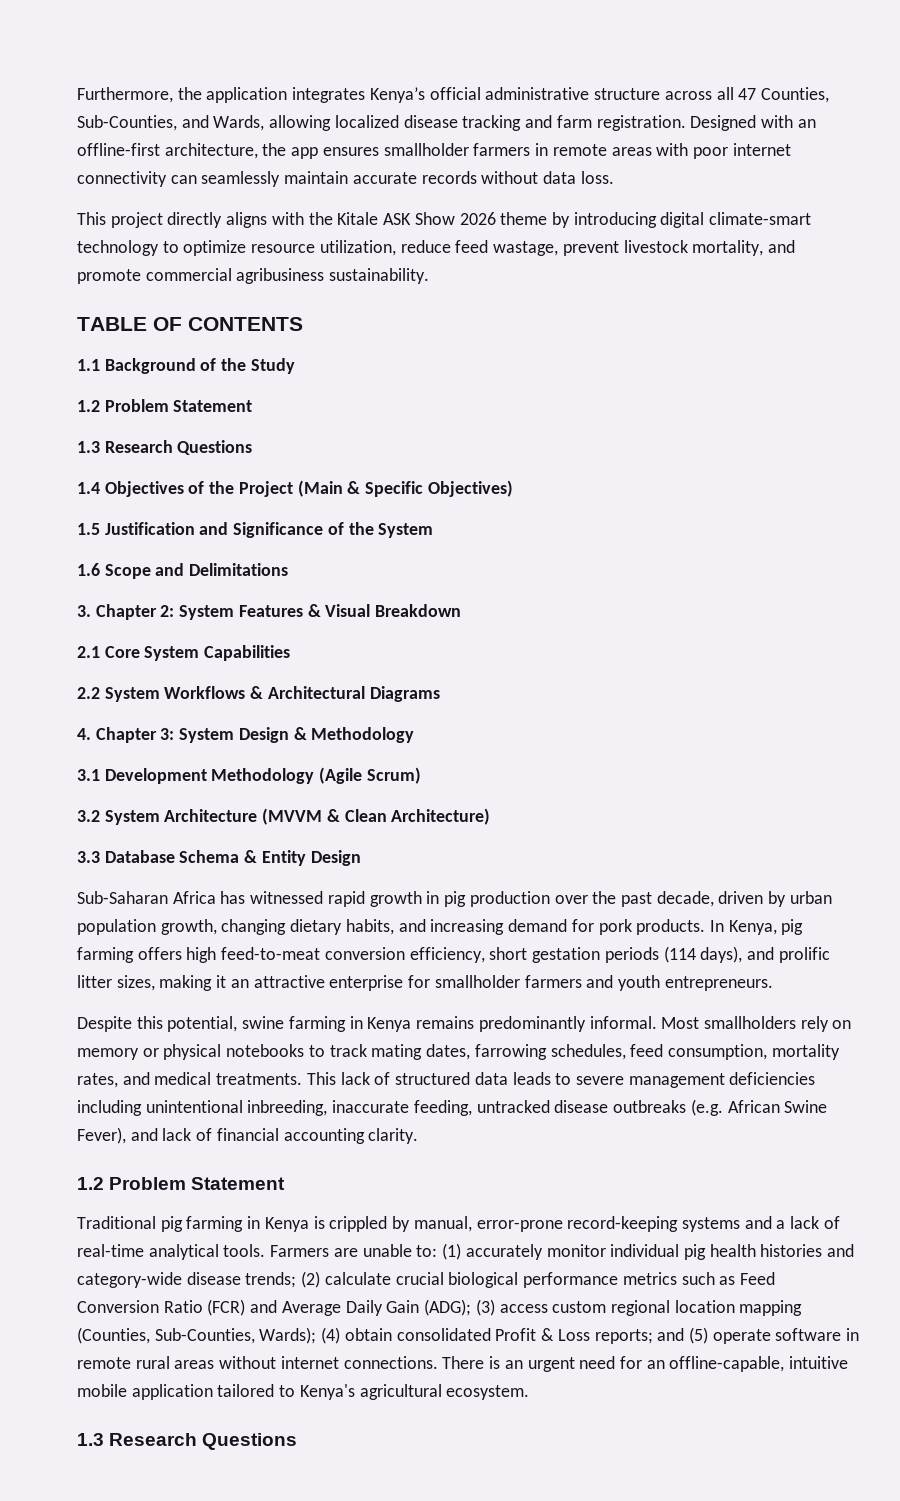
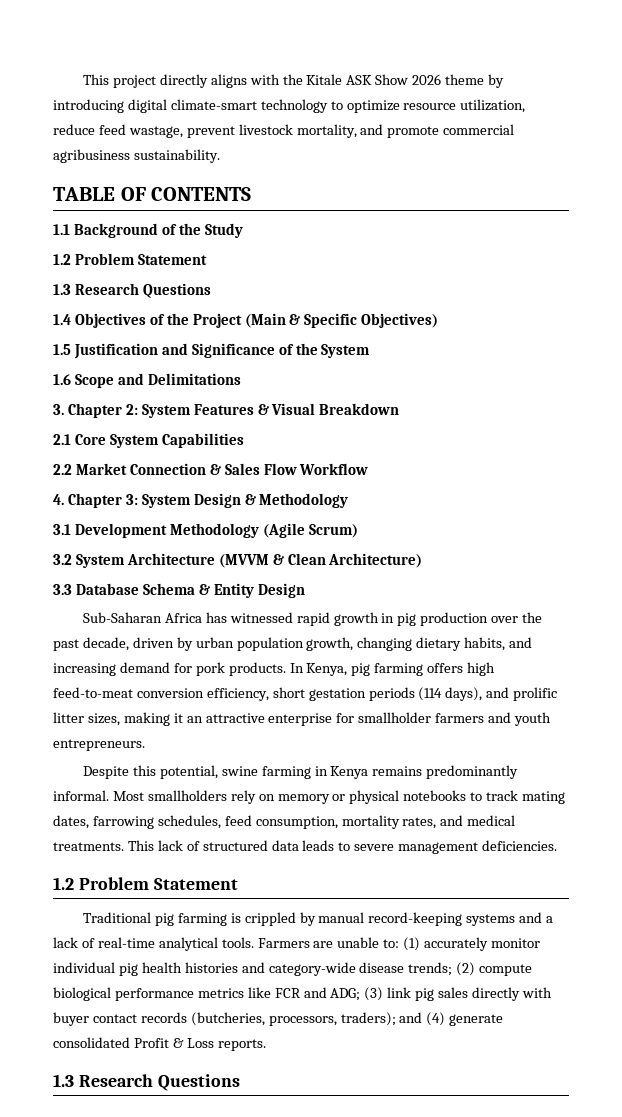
- Furthermore, the application integrates Kenya’s official administrative structure across all 47 Counties, Sub-Counties, and Wards, allowing localized disease tracking and farm registration. Designed with an offline-first architecture, the app ensures smallholder farmers in remote areas with poor internet connectivity can seamlessly maintain accurate records without data loss.
- 2.2 System Workflows & Architectural Diagrams
+ 2.2 Market Connection & Sales Flow Workflow
- This lack of structured data leads to severe management deficiencies including unintentional inbreeding, inaccurate feeding, untracked disease outbreaks (e.g. African Swine Fever), and lack of financial accounting clarity.
+ This lack of structured data leads to severe management deficiencies.
- Traditional pig farming in Kenya is crippled by manual, error-prone record-keeping systems and a lack of real-time analytical tools.
+ Traditional pig farming is crippled by manual record-keeping systems and a lack of real-time analytical tools.
- Farmers are unable to: (1) accurately monitor individual pig health histories and category-wide disease trends; (2) calculate crucial biological performance metrics such as Feed Conversion Ratio (FCR) and Average Daily Gain (ADG); (3) access custom regional location mapping (Counties, Sub-Counties, Wards); (4) obtain consolidated Profit & Loss reports; and (5) operate software in remote rural areas without internet connections. There is an urgent need for an offline-capable, intuitive mobile application tailored to Kenya's agricultural ecosystem.
+ Farmers are unable to: (1) accurately monitor individual pig health histories and category-wide disease trends; (2) compute biological performance metrics like FCR and ADG; (3) link pig sales directly with buyer contact records (butcheries, processors, traders); and (4) generate consolidated Profit & Loss reports.

